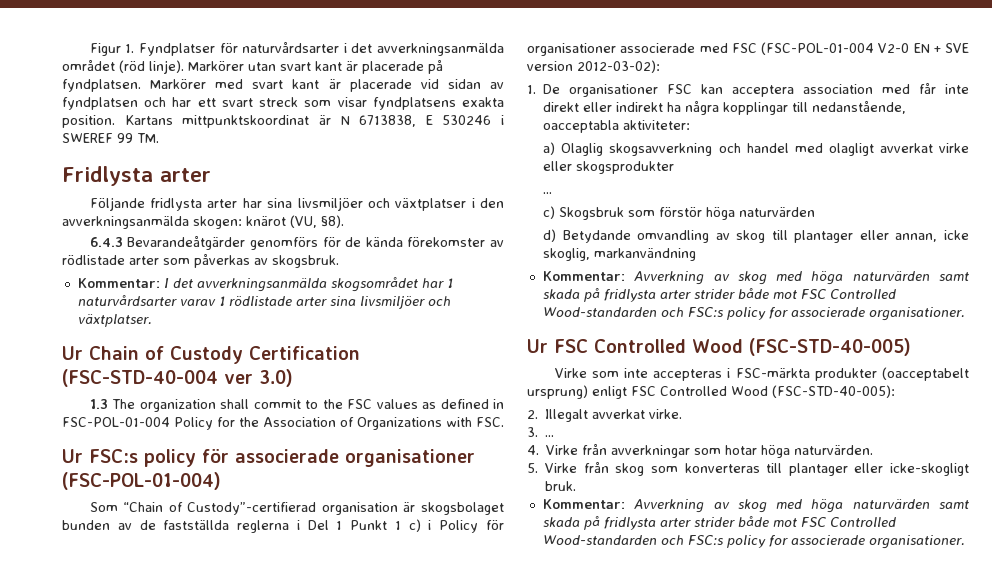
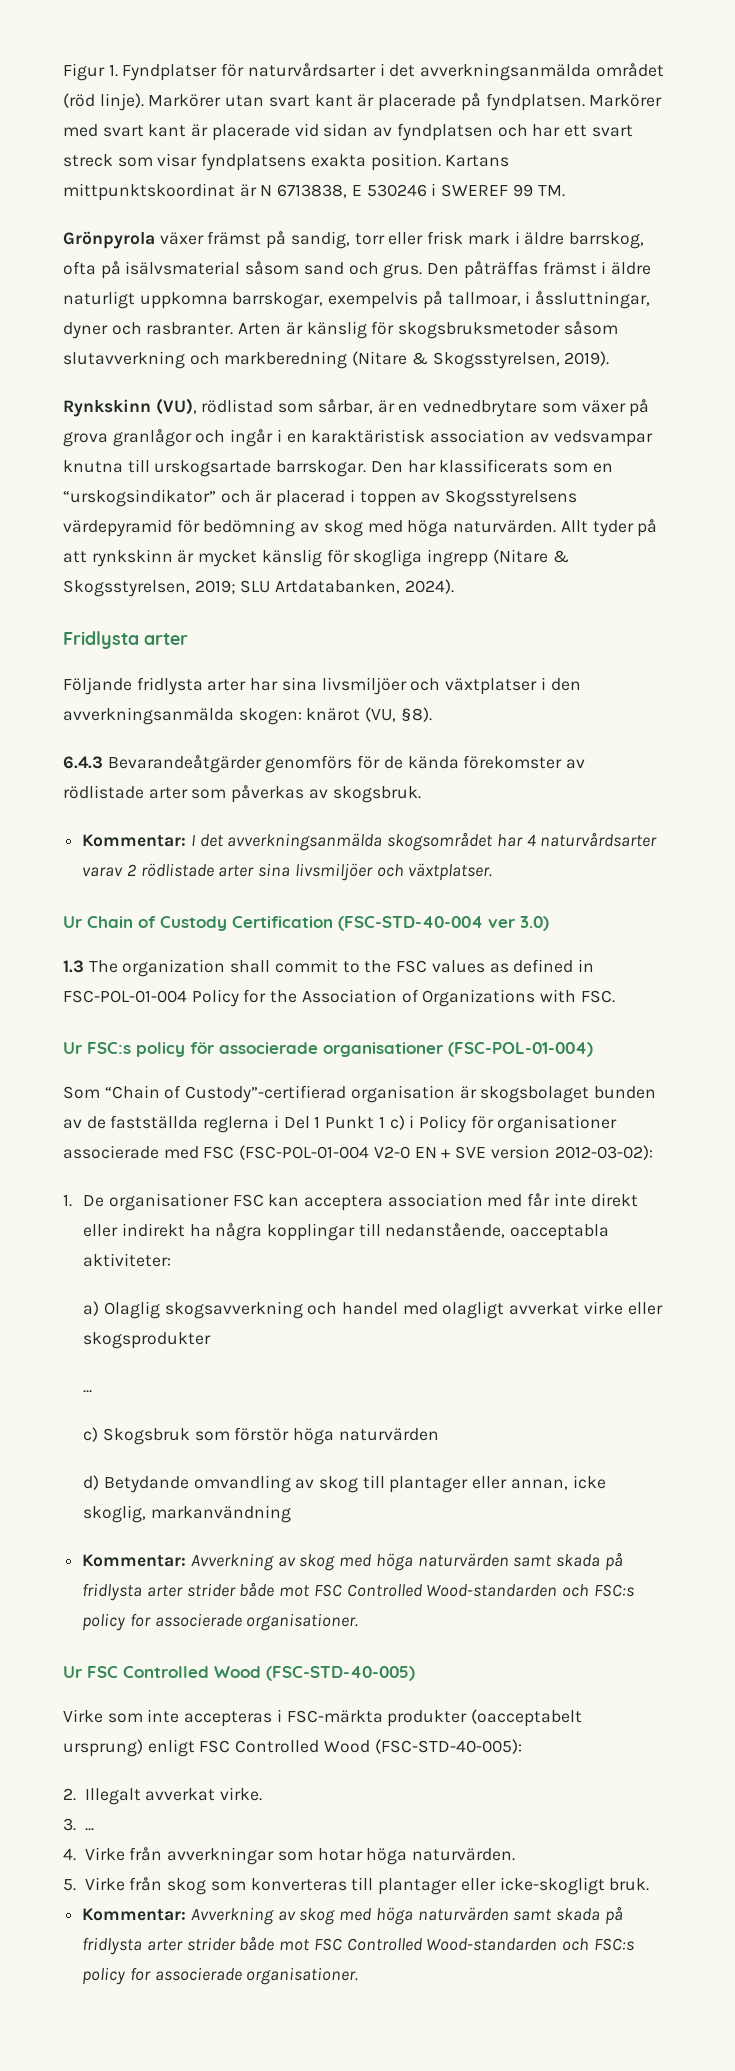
+ Grönpyrola växer främst på sandig, torr eller frisk mark i äldre barrskog, ofta på isälvsmaterial såsom sand och grus. Den påträffas främst i äldre naturligt uppkomna barrskogar, exempelvis på tallmoar, i åssluttningar, dyner och rasbranter. Arten är känslig för skogsbruksmetoder såsom slutavverkning och markberedning (Nitare & Skogsstyrelsen, 2019).
+ Rynkskinn (VU), rödlistad som sårbar, är en vednedbrytare som växer på grova granlågor och ingår i en karaktäristisk association av vedsvampar knutna till urskogsartade barrskogar. Den har klassificerats som en “urskogsindikator” och är placerad i toppen av Skogsstyrelsens värdepyramid för bedömning av skog med höga naturvärden. Allt tyder på att rynkskinn är mycket känslig för skogliga ingrepp (Nitare & Skogsstyrelsen, 2019; SLU Artdatabanken, 2024).
- Kommentar: I det avverkningsanmälda skogsområdet har 1 naturvårdsarter varav 1 rödlistade arter sina livsmiljöer och växtplatser.
+ Kommentar: I det avverkningsanmälda skogsområdet har 4 naturvårdsarter varav 2 rödlistade arter sina livsmiljöer och växtplatser.

